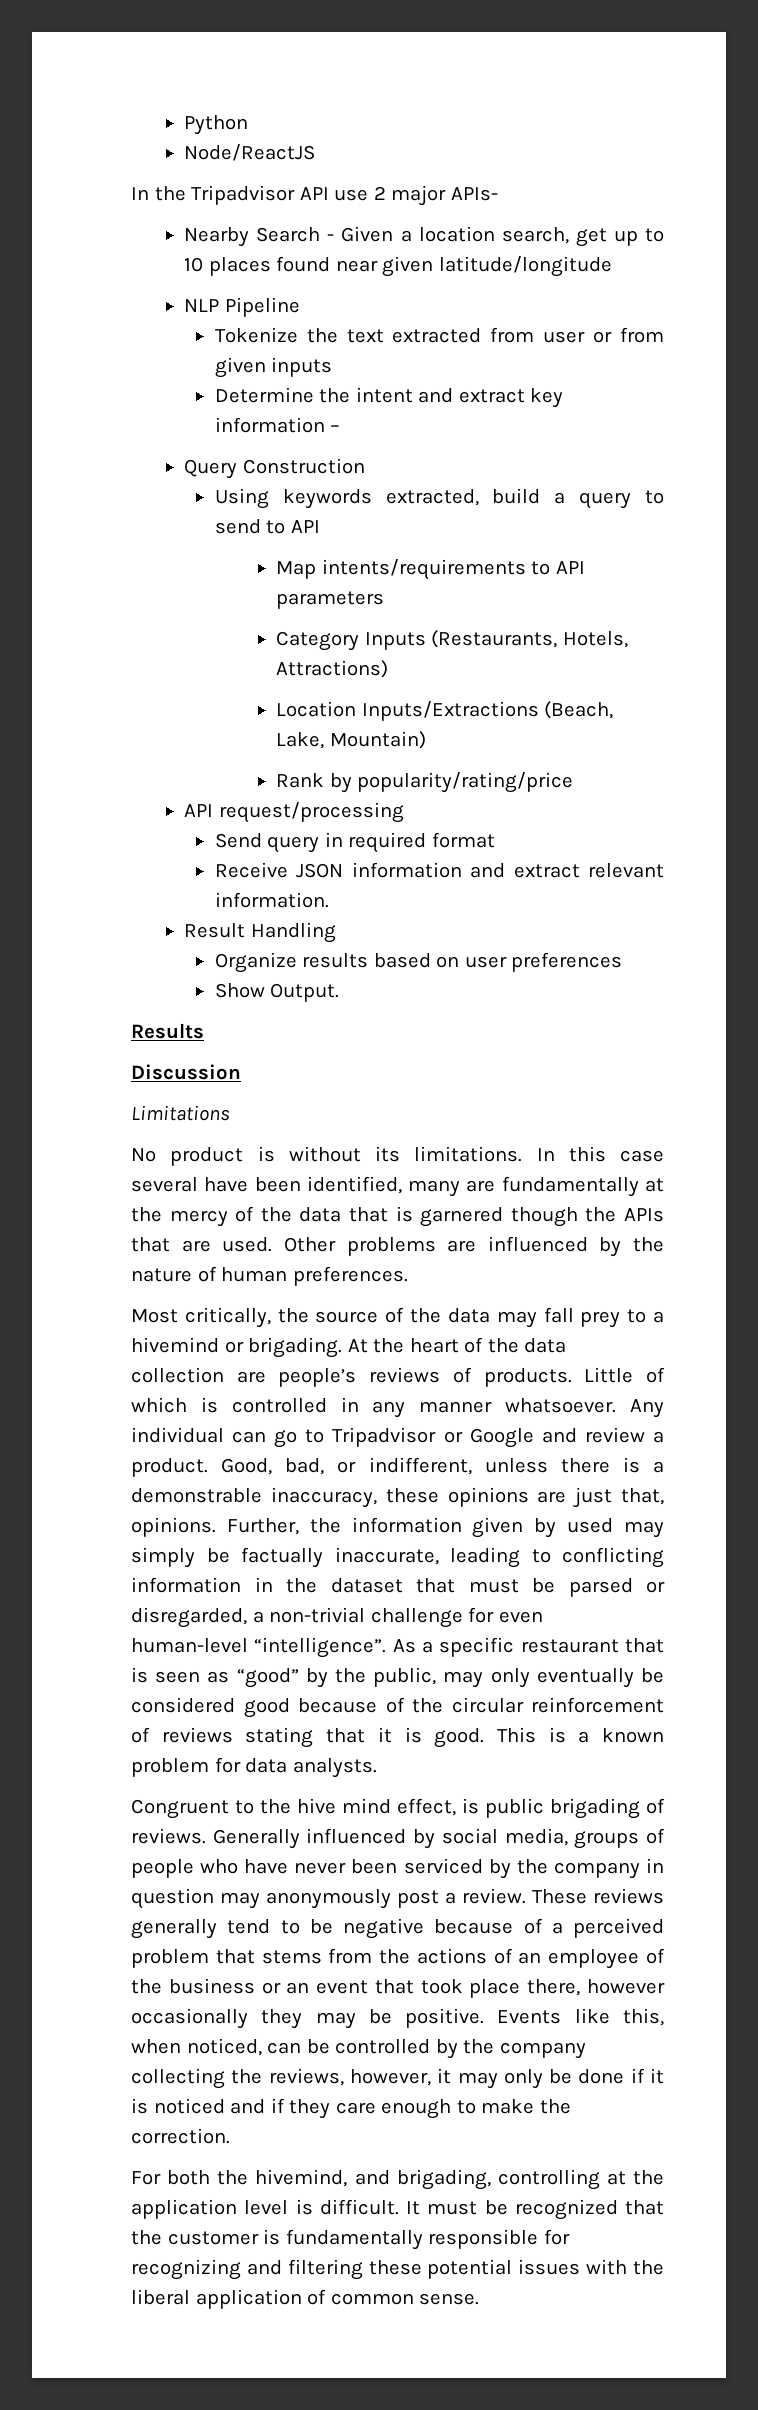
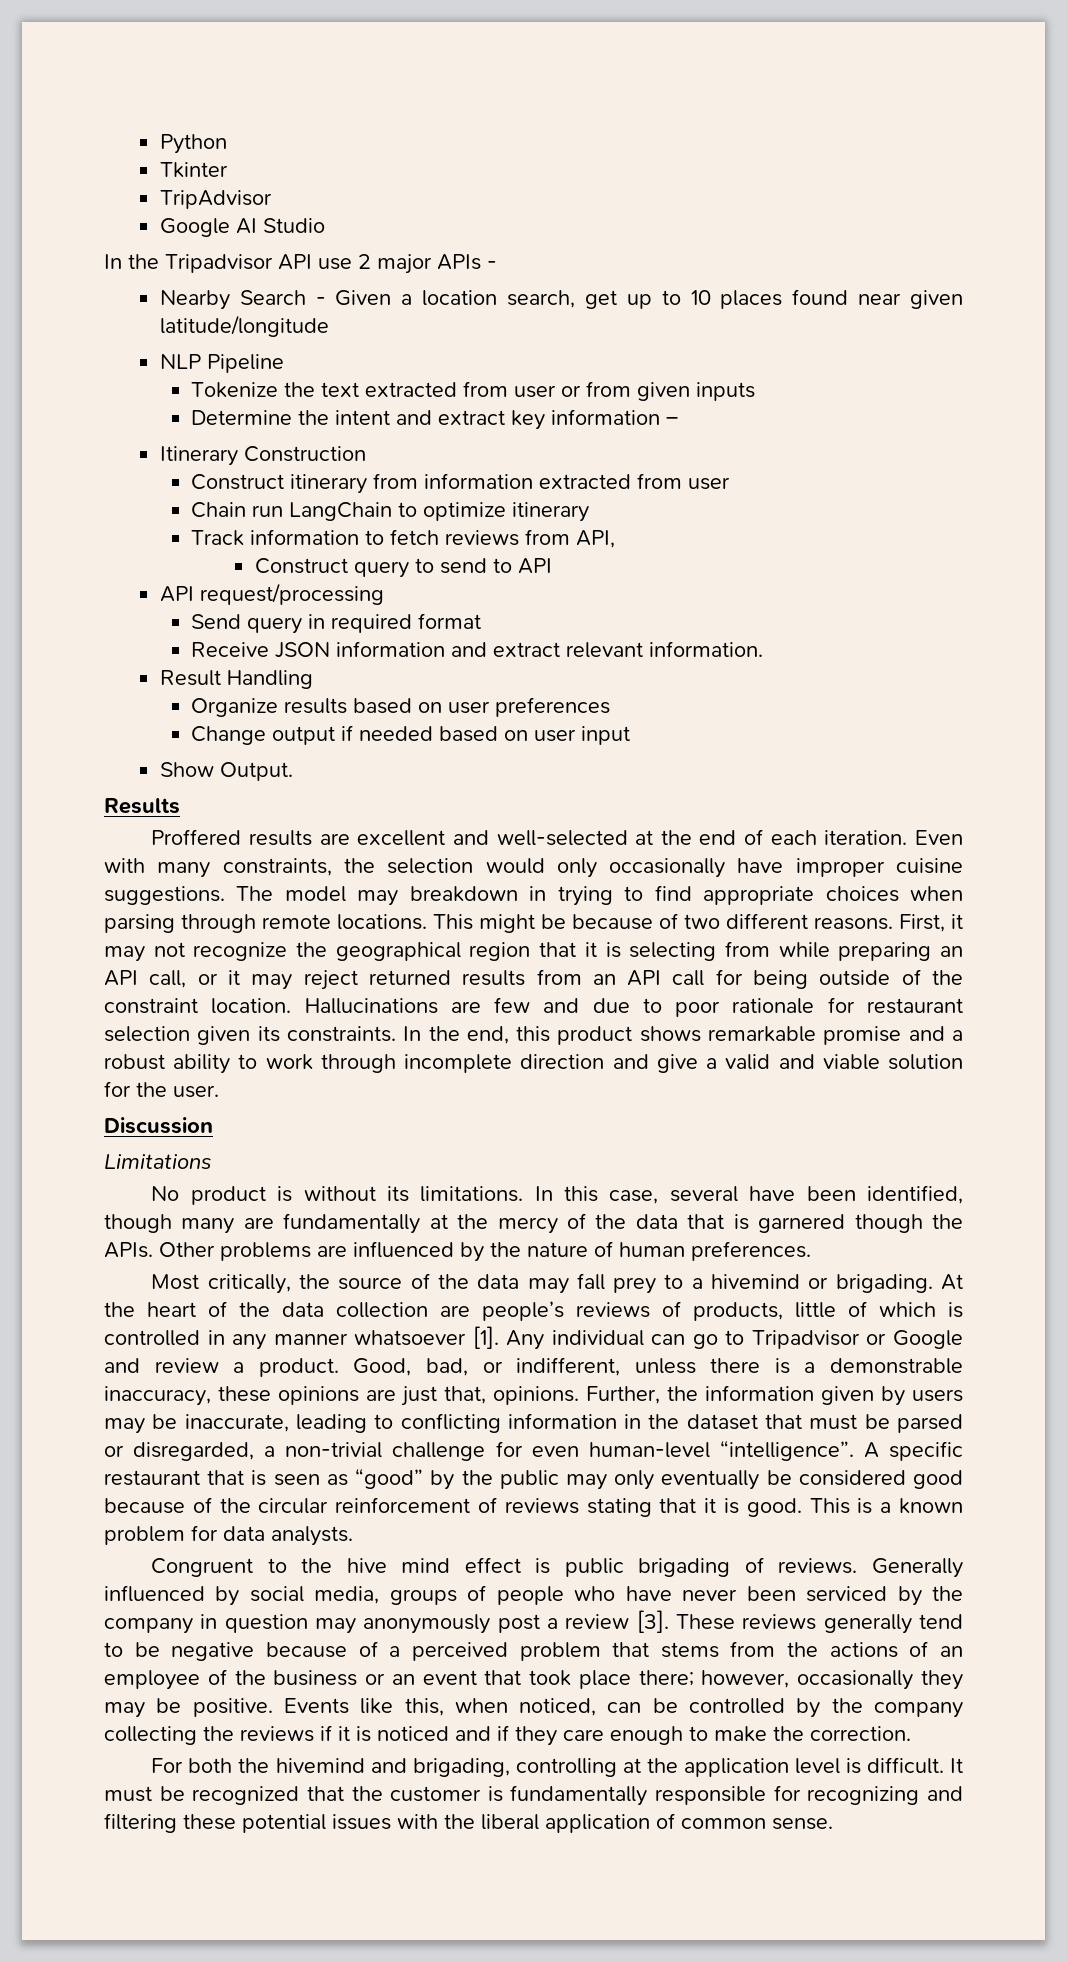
- Node/ReactJS
+ Tkinter
+ TripAdvisor
+ Google AI Studio
- In the Tripadvisor API use 2 major APIs-
+ In the Tripadvisor API use 2 major APIs -
- Query Construction
+ Itinerary Construction
- Using keywords extracted, build a query to send to API
+ Construct itinerary from information extracted from user
+ Chain run LangChain to optimize itinerary
+ Track information to fetch reviews from API,
+ Construct query to send to API
- Map intents/requirements to API parameters
- Category Inputs (Restaurants, Hotels, Attractions)
- Location Inputs/Extractions (Beach, Lake, Mountain)
- Rank by popularity/rating/price
+ Change output if needed based on user input
  Show Output.
  Results
+ Proffered results are excellent and well-selected at the end of each iteration. Even with many constraints, the selection would only occasionally have improper cuisine suggestions. The model may breakdown in trying to find appropriate choices when parsing through remote locations. This might be because of two different reasons. First, it may not recognize the geographical region that it is selecting from while preparing an API call, or it may reject returned results from an API call for being outside of the constraint location. Hallucinations are few and due to poor rationale for restaurant selection given its constraints. In the end, this product shows remarkable promise and a robust ability to work through incomplete direction and give a valid and viable solution for the user.
- In this case several have been identified, many are fundamentally at the mercy of the data that is garnered though the APIs that are used.
+ In this case, several have been identified, though many are fundamentally at the mercy of the data that is garnered though the APIs.
- At the heart of the data collection are people’s reviews of products. Little of which is controlled in any manner whatsoever.
+ At the heart of the data collection are people’s reviews of products, little of which is controlled in any manner whatsoever [1].
- Further, the information given by used may simply be factually inaccurate, leading to conflicting information in the dataset that must be parsed or disregarded, a non-trivial challenge for even human-level “intelligence”.
+ Further, the information given by users may be inaccurate, leading to conflicting information in the dataset that must be parsed or disregarded, a non-trivial challenge for even human-level “intelligence”.
- As a specific restaurant that is seen as “good” by the public, may only eventually be considered good because of the circular reinforcement of reviews stating that it is good.
+ A specific restaurant that is seen as “good” by the public may only eventually be considered good because of the circular reinforcement of reviews stating that it is good.
- Congruent to the hive mind effect, is public brigading of reviews.
+ Congruent to the hive mind effect is public brigading of reviews.
- Generally influenced by social media, groups of people who have never been serviced by the company in question may anonymously post a review.
+ Generally influenced by social media, groups of people who have never been serviced by the company in question may anonymously post a review [3].
- These reviews generally tend to be negative because of a perceived problem that stems from the actions of an employee of the business or an event that took place there, however occasionally they may be positive.
+ These reviews generally tend to be negative because of a perceived problem that stems from the actions of an employee of the business or an event that took place there; however, occasionally they may be positive.
- Events like this, when noticed, can be controlled by the company collecting the reviews, however, it may only be done if it is noticed and if they care enough to make the correction.
+ Events like this, when noticed, can be controlled by the company collecting the reviews if it is noticed and if they care enough to make the correction.
- For both the hivemind, and brigading, controlling at the application level is difficult.
+ For both the hivemind and brigading, controlling at the application level is difficult.

